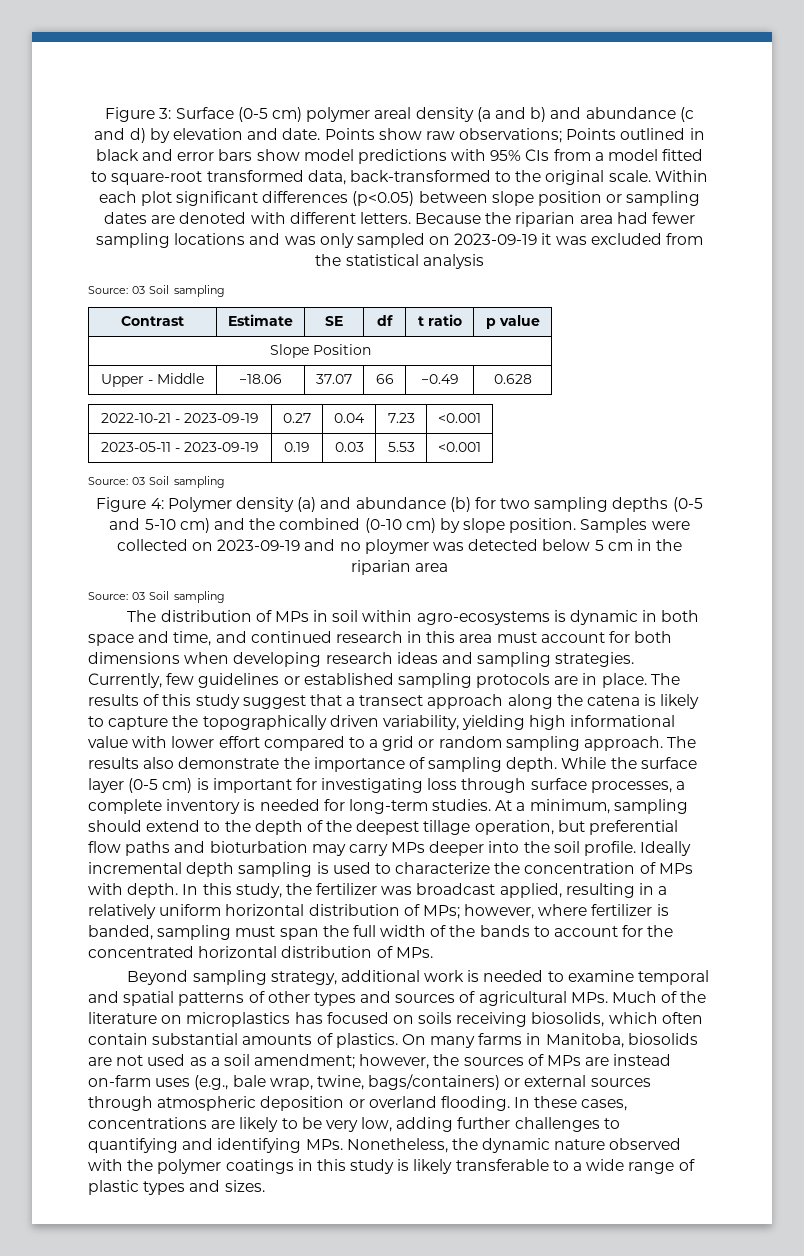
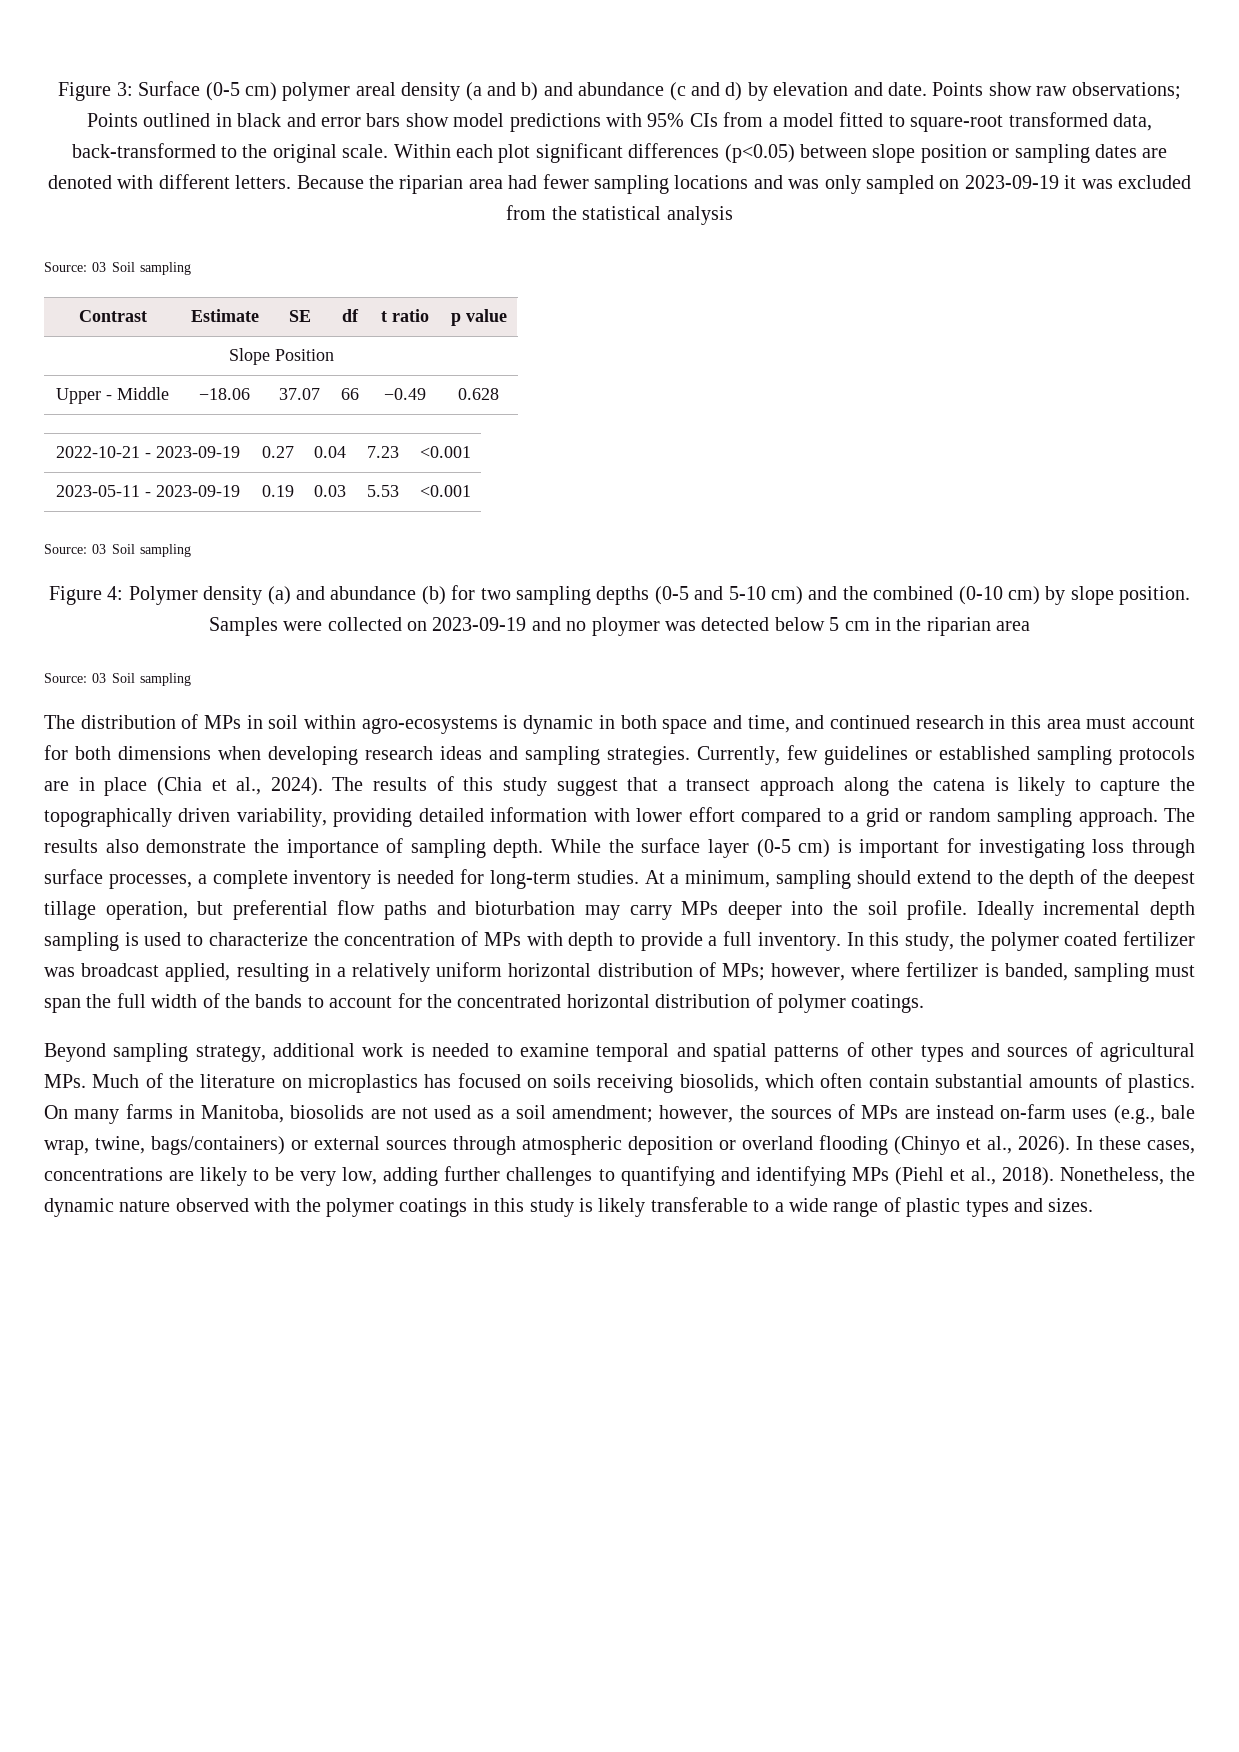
- Currently, few guidelines or established sampling protocols are in place.
+ Currently, few guidelines or established sampling protocols are in place (Chia et al., 2024).
- The results of this study suggest that a transect approach along the catena is likely to capture the topographically driven variability, yielding high informational value with lower effort compared to a grid or random sampling approach.
+ The results of this study suggest that a transect approach along the catena is likely to capture the topographically driven variability, providing detailed information with lower effort compared to a grid or random sampling approach.
- Ideally incremental depth sampling is used to characterize the concentration of MPs with depth.
+ Ideally incremental depth sampling is used to characterize the concentration of MPs with depth to provide a full inventory.
- In this study, the fertilizer was broadcast applied, resulting in a relatively uniform horizontal distribution of MPs; however, where fertilizer is banded, sampling must span the full width of the bands to account for the concentrated horizontal distribution of MPs.
+ In this study, the polymer coated fertilizer was broadcast applied, resulting in a relatively uniform horizontal distribution of MPs; however, where fertilizer is banded, sampling must span the full width of the bands to account for the concentrated horizontal distribution of polymer coatings.
- On many farms in Manitoba, biosolids are not used as a soil amendment; however, the sources of MPs are instead on-farm uses (e.g., bale wrap, twine, bags/containers) or external sources through atmospheric deposition or overland flooding.
+ On many farms in Manitoba, biosolids are not used as a soil amendment; however, the sources of MPs are instead on-farm uses (e.g., bale wrap, twine, bags/containers) or external sources through atmospheric deposition or overland flooding (Chinyo et al., 2026).
- In these cases, concentrations are likely to be very low, adding further challenges to quantifying and identifying MPs. Nonetheless, the dynamic nature observed with the polymer coatings in this study is likely transferable to a wide range of plastic types and sizes.
+ In these cases, concentrations are likely to be very low, adding further challenges to quantifying and identifying MPs (Piehl et al., 2018). Nonetheless, the dynamic nature observed with the polymer coatings in this study is likely transferable to a wide range of plastic types and sizes.

